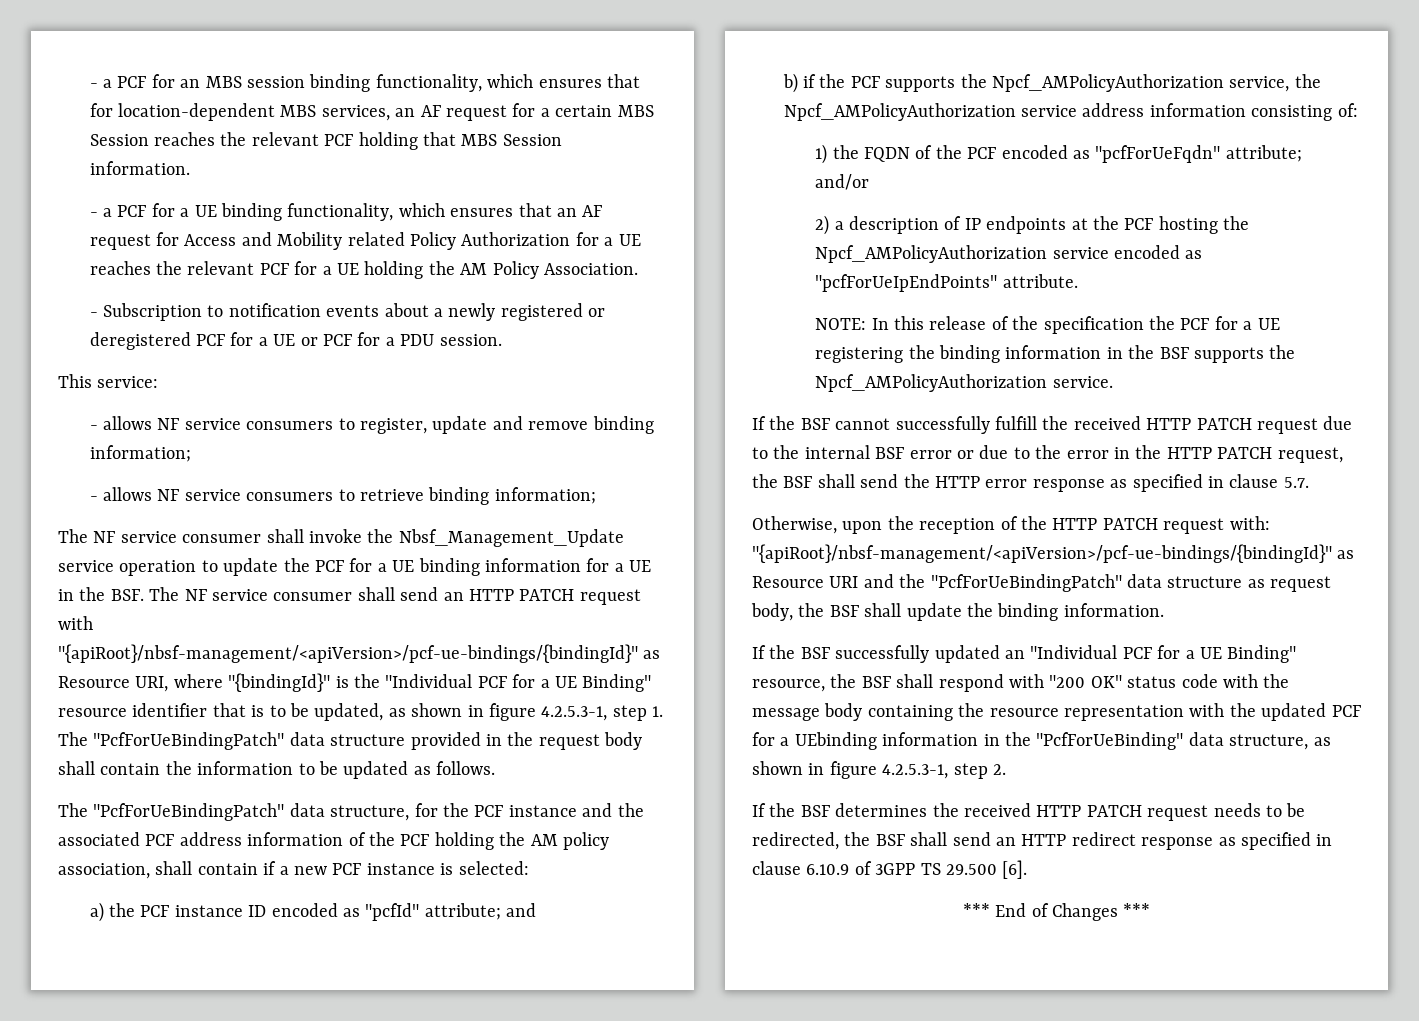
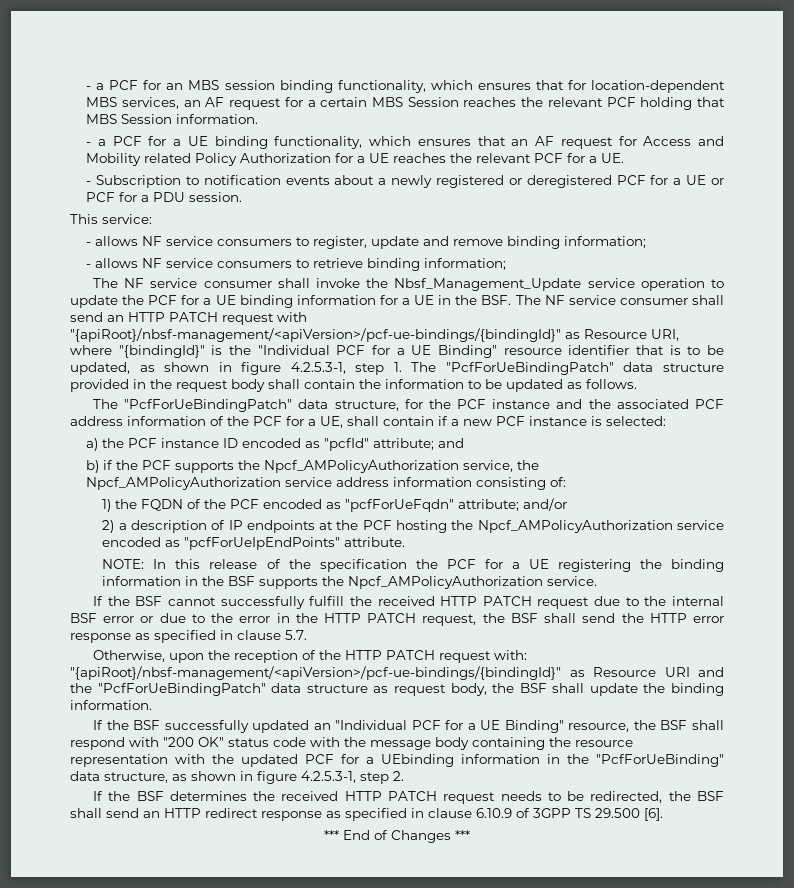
- - a PCF for a UE binding functionality, which ensures that an AF request for Access and Mobility related Policy Authorization for a UE reaches the relevant PCF for a UE holding the AM Policy Association.
+ - a PCF for a UE binding functionality, which ensures that an AF request for Access and Mobility related Policy Authorization for a UE reaches the relevant PCF for a UE.
- The "PcfForUeBindingPatch" data structure, for the PCF instance and the associated PCF address information of the PCF holding the AM policy association, shall contain if a new PCF instance is selected:
+ The "PcfForUeBindingPatch" data structure, for the PCF instance and the associated PCF address information of the PCF for a UE, shall contain if a new PCF instance is selected:

